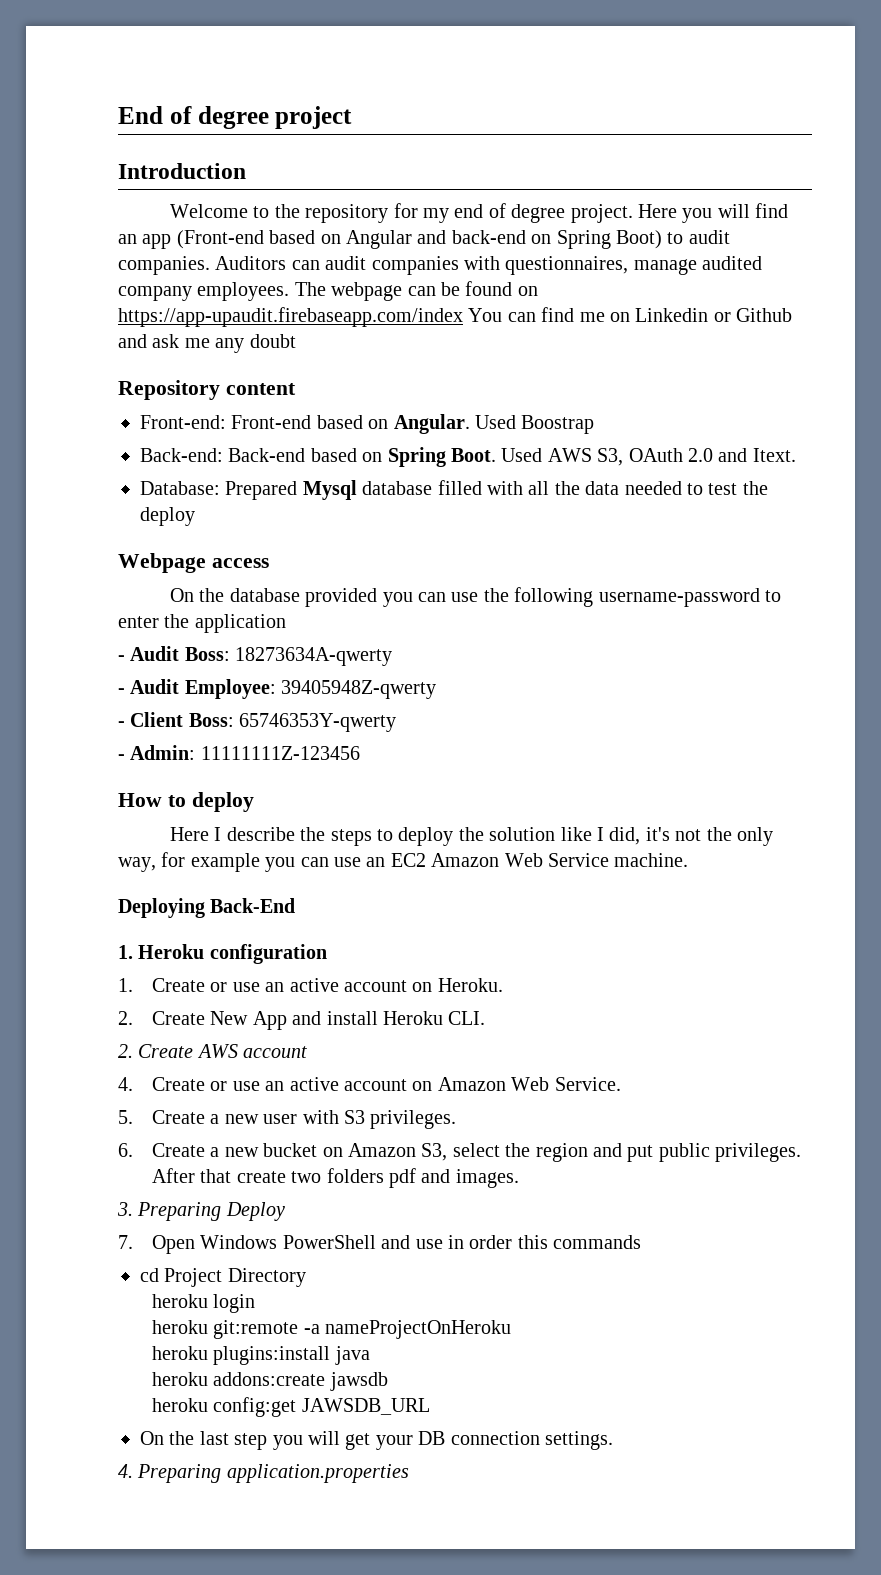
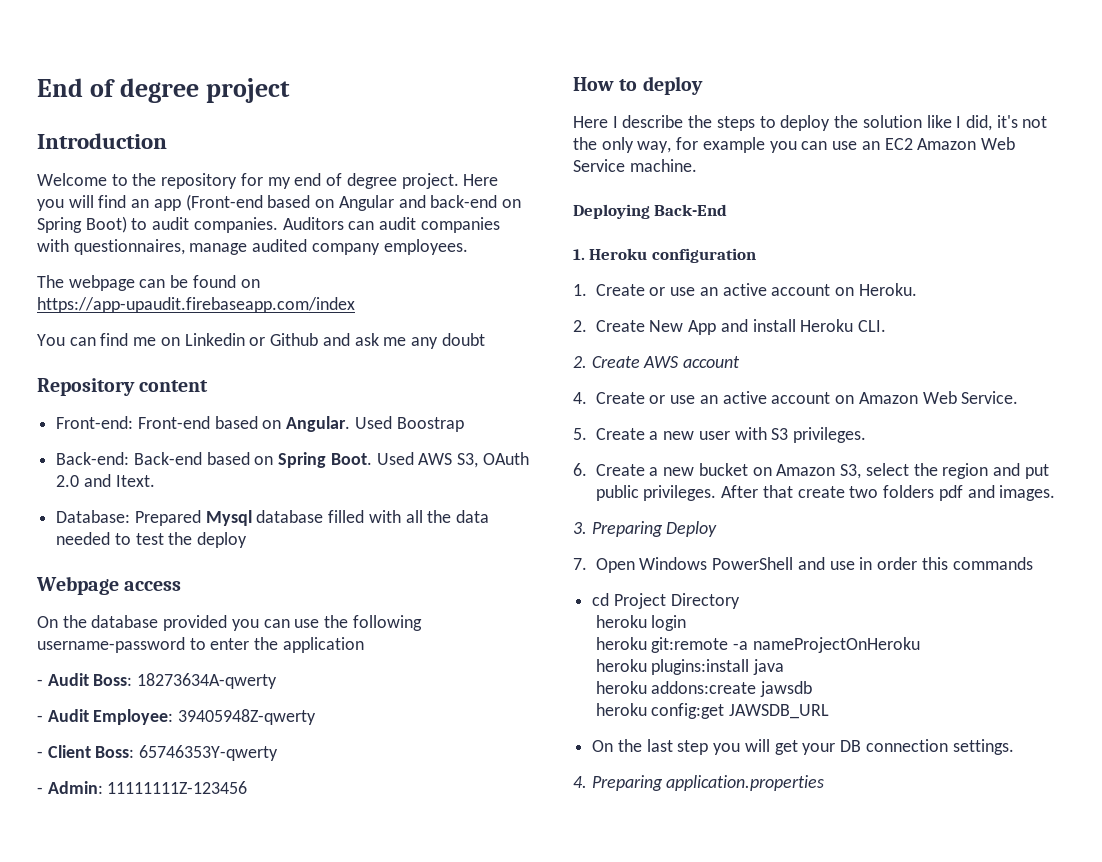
- Auditors can audit companies with questionnaires, manage audited company employees. The webpage can be found on https://app-upaudit.firebaseapp.com/index You can find me on Linkedin or Github and ask me any doubt
+ Auditors can audit companies with questionnaires, manage audited company employees.
+ The webpage can be found on https://app-upaudit.firebaseapp.com/index
+ You can find me on Linkedin or Github and ask me any doubt

